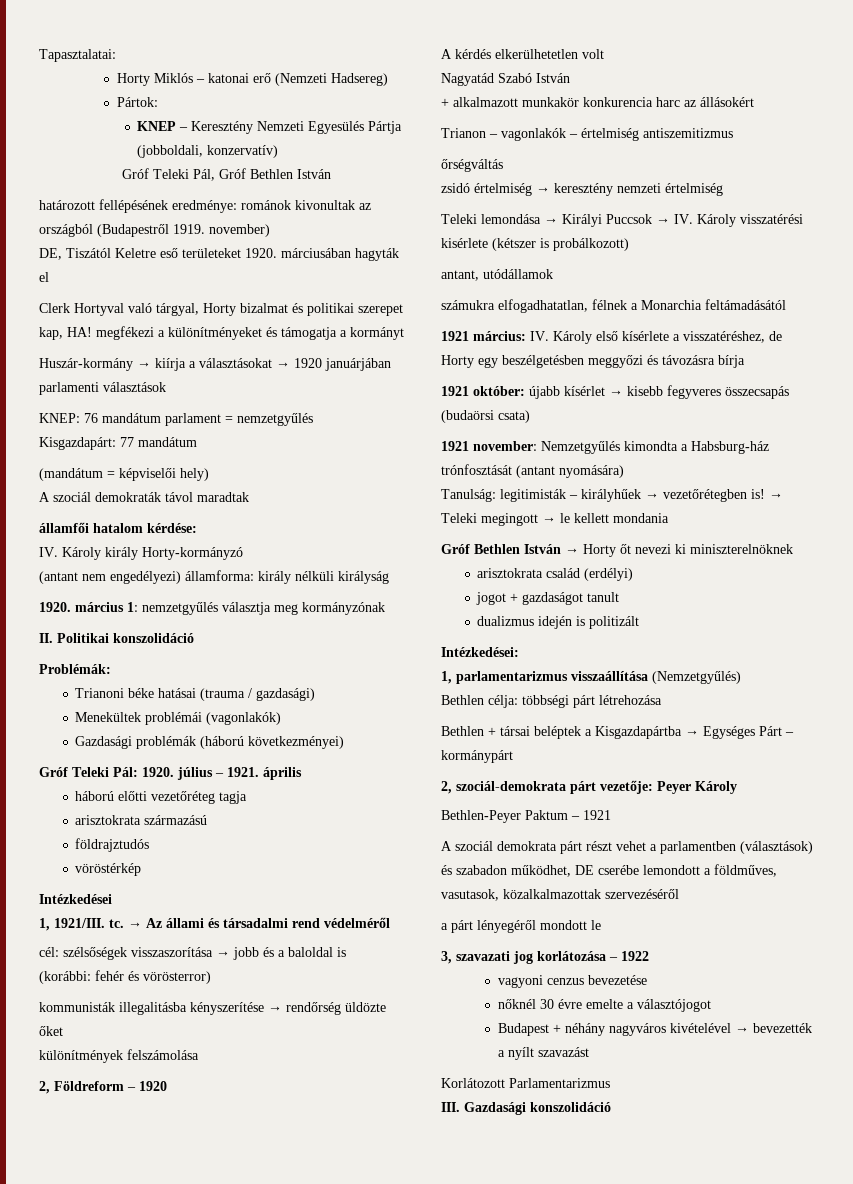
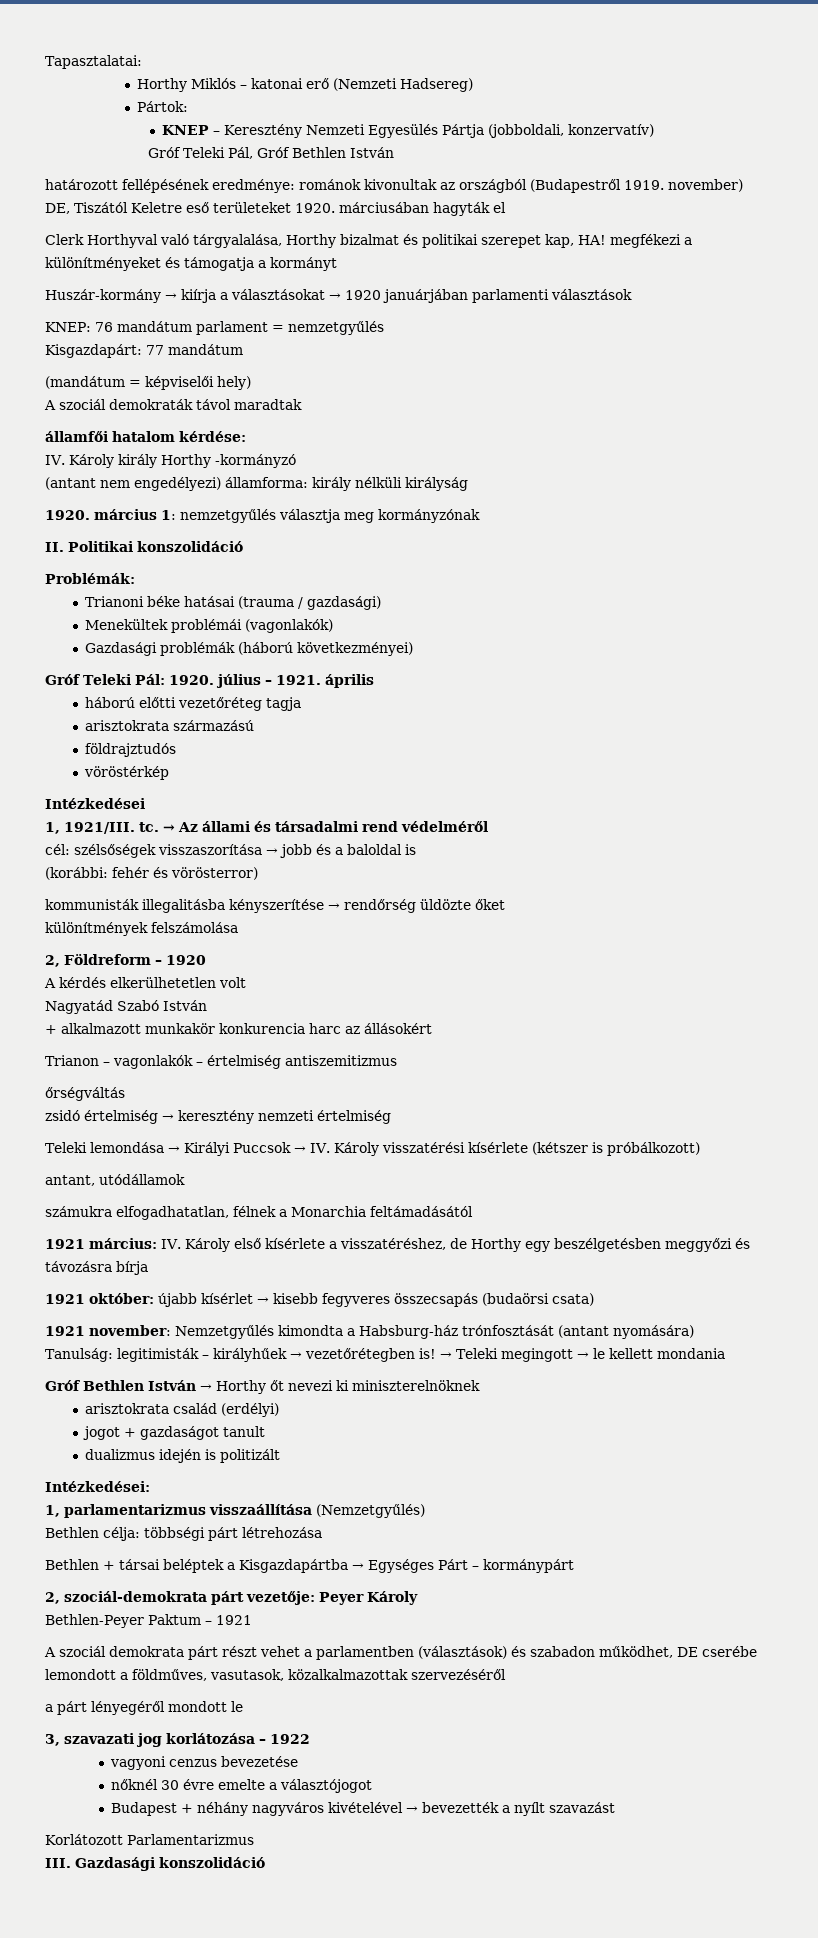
- Horty Miklós – katonai erő (Nemzeti Hadsereg)
+ Horthy Miklós – katonai erő (Nemzeti Hadsereg)
- Clerk Hortyval való tárgyal, Horty bizalmat és politikai szerepet kap, HA! megfékezi a különítményeket és támogatja a kormányt
+ Clerk Horthyval való tárgyalalása, Horthy bizalmat és politikai szerepet kap, HA! megfékezi a különítményeket és támogatja a kormányt
- IV. Károly király Horty-kormányzó
+ IV. Károly király Horthy -kormányzó
- Teleki lemondása → Királyi Puccsok → IV. Károly visszatérési kisérlete (kétszer is probálkozott)
+ Teleki lemondása → Királyi Puccsok → IV. Károly visszatérési kísérlete (kétszer is próbálkozott)
- 1921 március: IV. Károly első kísérlete a visszatéréshez, de Horty egy beszélgetésben meggyőzi és távozásra bírja
+ 1921 március: IV. Károly első kísérlete a visszatéréshez, de Horthy egy beszélgetésben meggyőzi és távozásra bírja
- Gróf Bethlen István → Horty őt nevezi ki miniszterelnöknek
+ Gróf Bethlen István → Horthy őt nevezi ki miniszterelnöknek

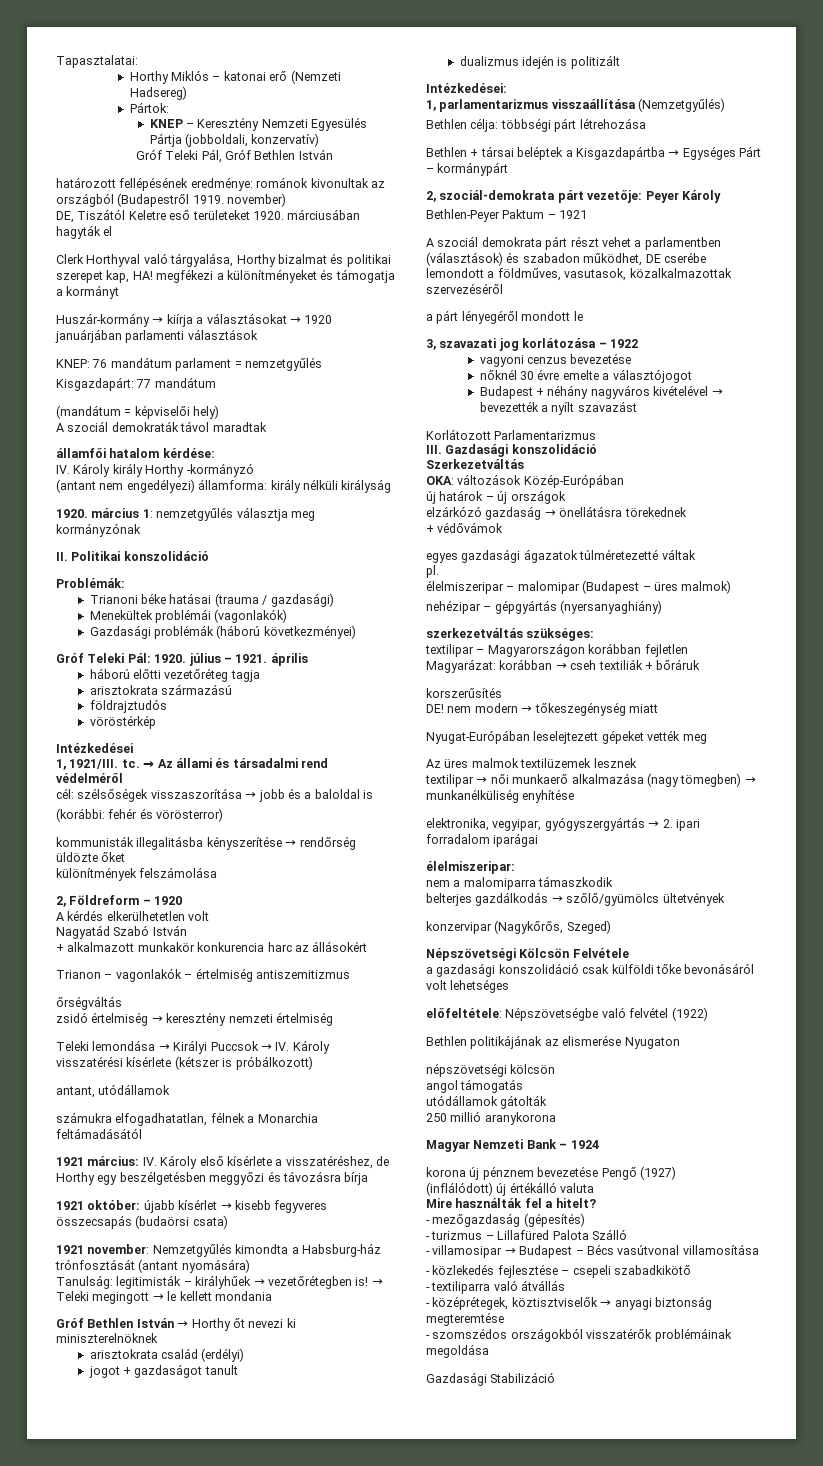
- Clerk Horthyval való tárgyalalása, Horthy bizalmat és politikai szerepet kap, HA! megfékezi a különítményeket és támogatja a kormányt
+ Clerk Horthyval való tárgyalása, Horthy bizalmat és politikai szerepet kap, HA! megfékezi a különítményeket és támogatja a kormányt
+ Szerkezetváltás
+ OKA: változások Közép-Európában
+ új határok – új országok
+ elzárkózó gazdaság → önellátásra törekednek
+ + védővámok
+ egyes gazdasági ágazatok túlméretezetté váltak
+ pl.
+ élelmiszeripar – malomipar (Budapest – üres malmok)
+ nehézipar – gépgyártás (nyersanyaghiány)
+ szerkezetváltás szükséges:
+ textilipar – Magyarországon korábban fejletlen
+ Magyarázat: korábban → cseh textiliák + bőráruk
+ korszerűsítés
+ DE! nem modern → tőkeszegénység miatt
+ Nyugat-Európában leselejtezett gépeket vették meg
+ Az üres malmok textilüzemek lesznek
+ textilipar → női munkaerő alkalmazása (nagy tömegben) → munkanélküliség enyhítése
+ elektronika, vegyipar, gyógyszergyártás → 2. ipari forradalom iparágai
+ élelmiszeripar:
+ nem a malomiparra támaszkodik
+ belterjes gazdálkodás → szőlő/gyümölcs ültetvények
+ konzervipar (Nagykőrős, Szeged)
+ Népszövetségi Kölcsön Felvétele
+ a gazdasági konszolidáció csak külföldi tőke bevonásáról volt lehetséges
+ előfeltétele: Népszövetségbe való felvétel (1922)
+ Bethlen politikájának az elismerése Nyugaton
+ népszövetségi kölcsön
+ angol támogatás
+ utódállamok gátolták
+ 250 millió aranykorona
+ Magyar Nemzeti Bank – 1924
+ korona új pénznem bevezetése Pengő (1927)
+ (inflálódott) új értékálló valuta
+ Mire használták fel a hitelt?
+ - mezőgazdaság (gépesítés)
+ - turizmus – Lillafüred Palota Szálló
+ - villamosipar → Budapest – Bécs vasútvonal villamosítása
+ - közlekedés fejlesztése – csepeli szabadkikötő
+ - textiliparra való átvállás
+ - középrétegek, köztisztviselők → anyagi biztonság megteremtése
+ - szomszédos országokból visszatérők problémáinak megoldása
+ Gazdasági Stabilizáció

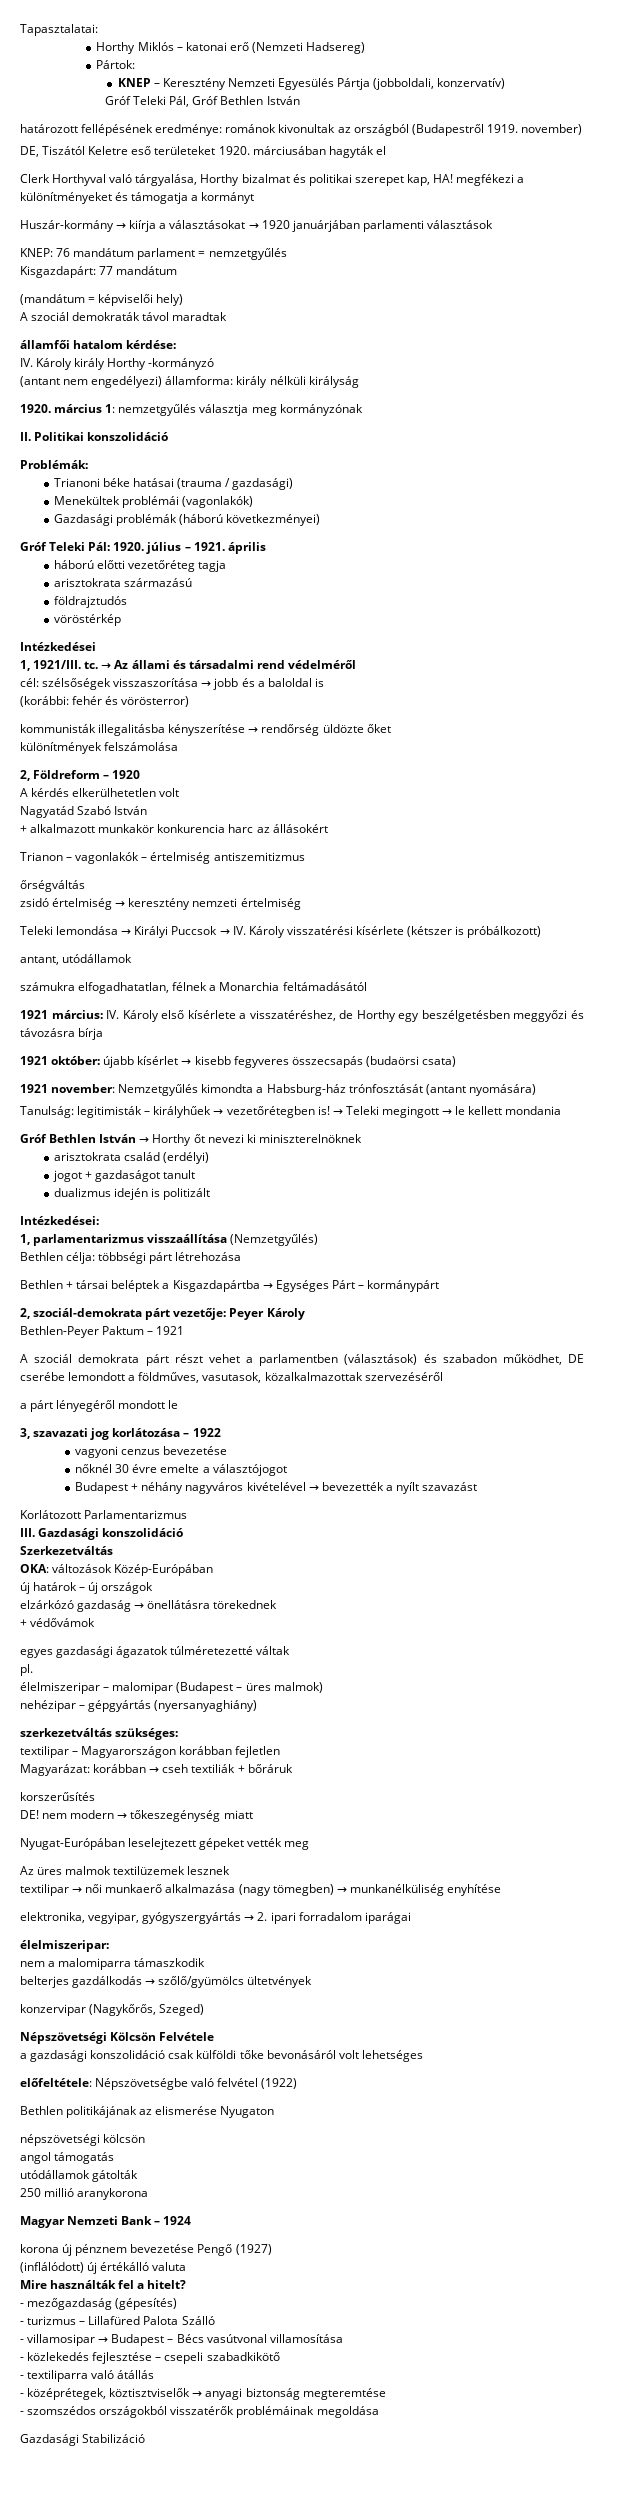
- - textiliparra való átvállás
+ - textiliparra való átállás

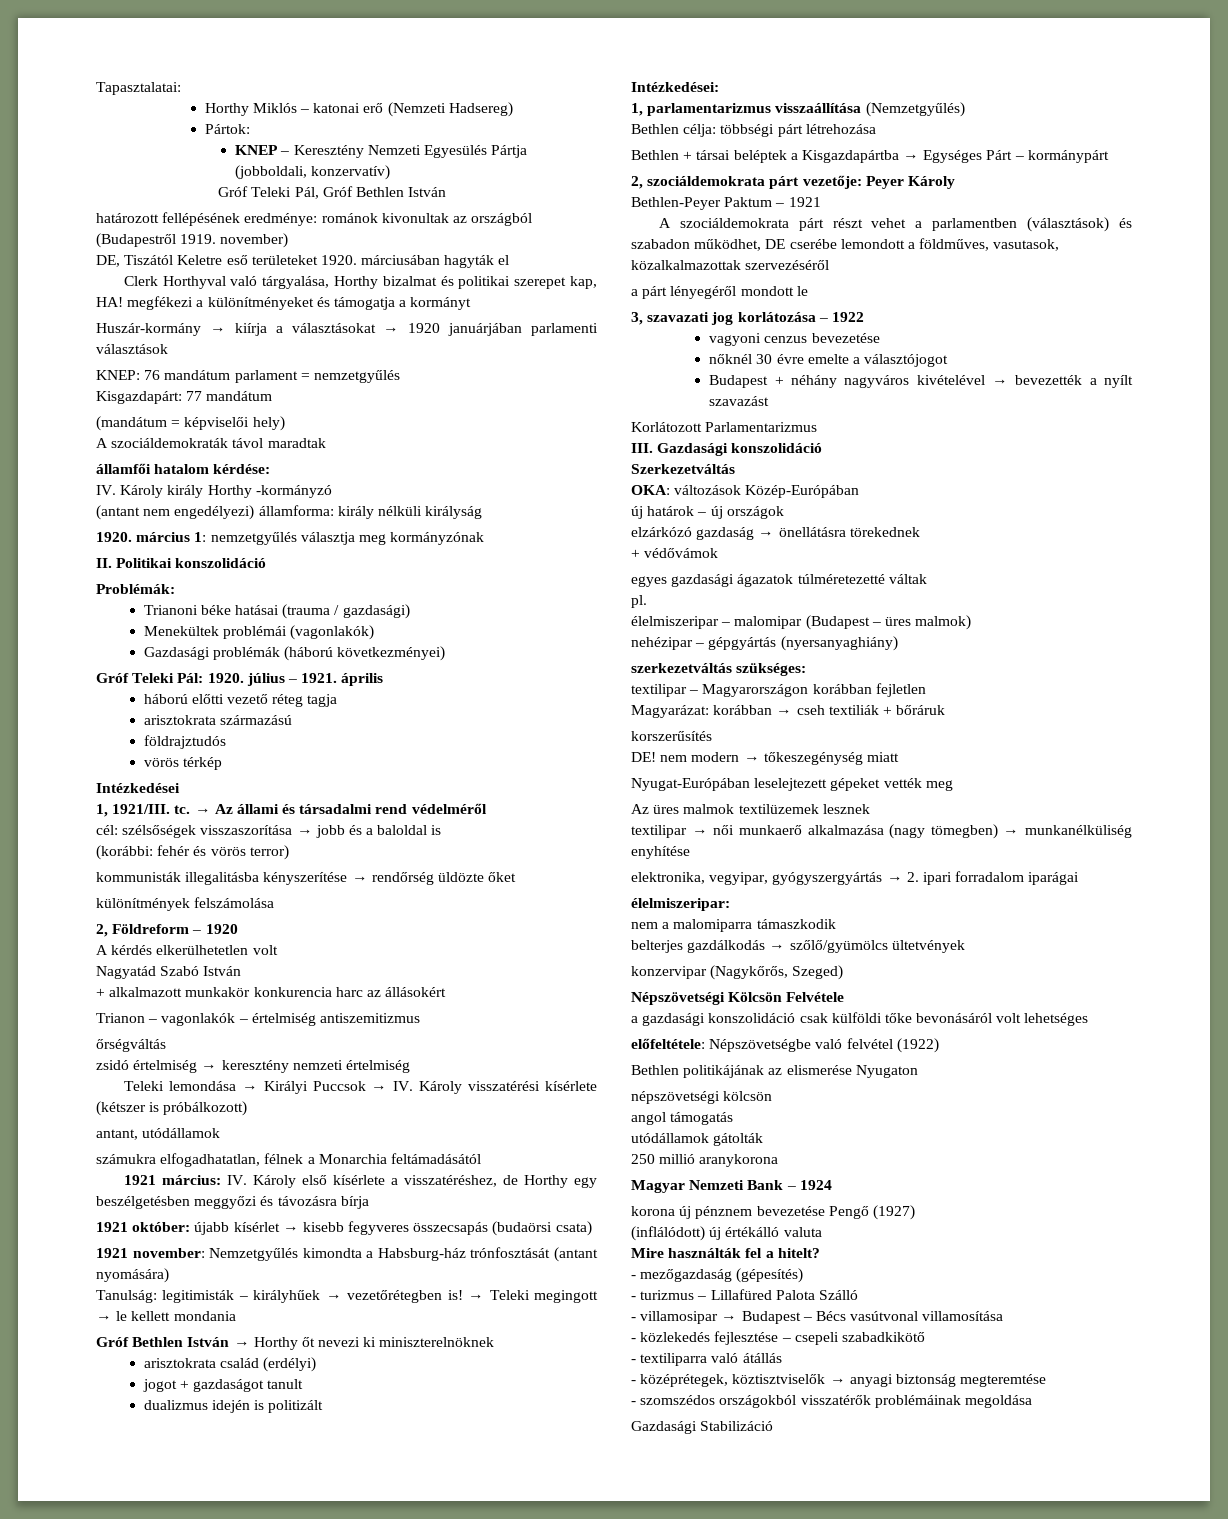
- A szociál demokraták távol maradtak
+ A szociáldemokraták távol maradtak
- háború előtti vezetőréteg tagja
+ háború előtti vezető réteg tagja
- vöröstérkép
+ vörös térkép
- (korábbi: fehér és vörösterror)
+ (korábbi: fehér és vörös terror)
- 2, szociál-demokrata párt vezetője: Peyer Károly
+ 2, szociáldemokrata párt vezetője: Peyer Károly
- A szociál demokrata párt részt vehet a parlamentben (választások) és szabadon működhet, DE cserébe lemondott a földműves, vasutasok, közalkalmazottak szervezéséről
+ A szociáldemokrata párt részt vehet a parlamentben (választások) és szabadon működhet, DE cserébe lemondott a földműves, vasutasok, közalkalmazottak szervezéséről

